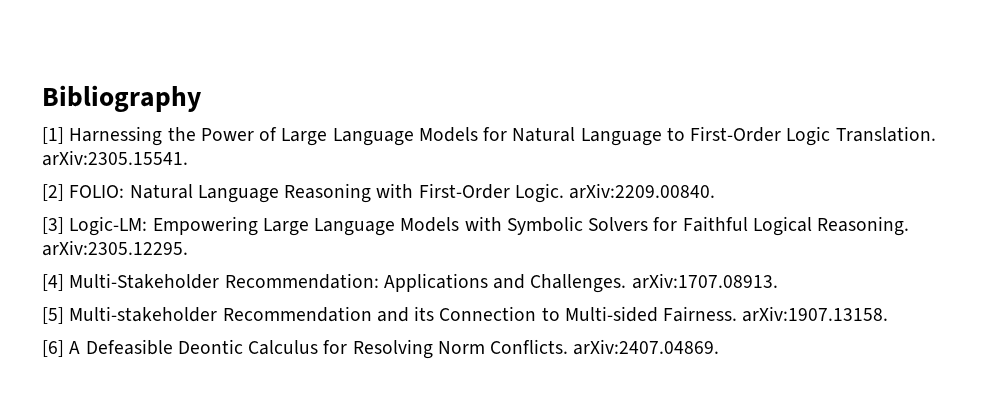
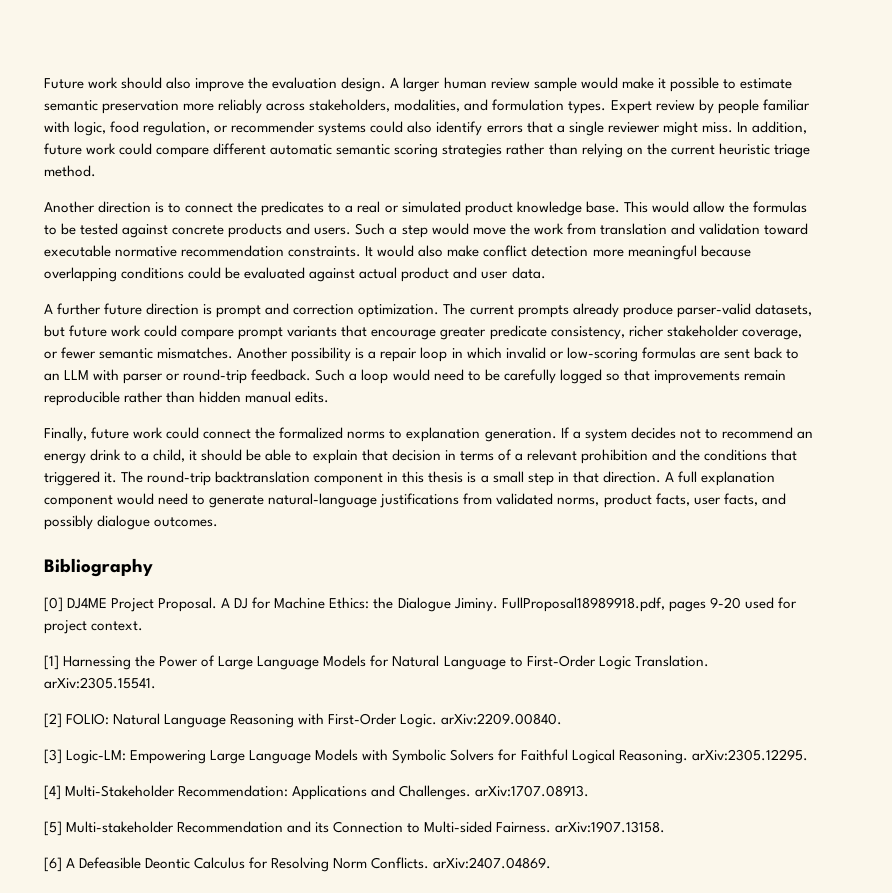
+ Future work should also improve the evaluation design. A larger human review sample would make it possible to estimate semantic preservation more reliably across stakeholders, modalities, and formulation types. Expert review by people familiar with logic, food regulation, or recommender systems could also identify errors that a single reviewer might miss. In addition, future work could compare different automatic semantic scoring strategies rather than relying on the current heuristic triage method.
+ Another direction is to connect the predicates to a real or simulated product knowledge base. This would allow the formulas to be tested against concrete products and users. Such a step would move the work from translation and validation toward executable normative recommendation constraints. It would also make conflict detection more meaningful because overlapping conditions could be evaluated against actual product and user data.
+ A further future direction is prompt and correction optimization. The current prompts already produce parser-valid datasets, but future work could compare prompt variants that encourage greater predicate consistency, richer stakeholder coverage, or fewer semantic mismatches. Another possibility is a repair loop in which invalid or low-scoring formulas are sent back to an LLM with parser or round-trip feedback. Such a loop would need to be carefully logged so that improvements remain reproducible rather than hidden manual edits.
+ Finally, future work could connect the formalized norms to explanation generation. If a system decides not to recommend an energy drink to a child, it should be able to explain that decision in terms of a relevant prohibition and the conditions that triggered it. The round-trip backtranslation component in this thesis is a small step in that direction. A full explanation component would need to generate natural-language justifications from validated norms, product facts, user facts, and possibly dialogue outcomes.
  Bibliography
+ [0] DJ4ME Project Proposal. A DJ for Machine Ethics: the Dialogue Jiminy. FullProposal18989918.pdf, pages 9-20 used for project context.

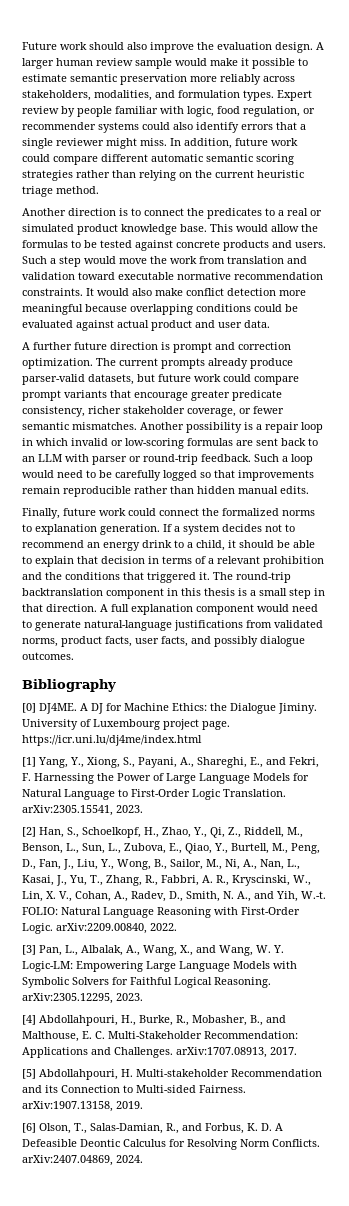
- [0] DJ4ME Project Proposal.
+ [0] DJ4ME.
- FullProposal18989918.pdf, pages 9-20 used for project context.
- [1] Harnessing the Power of Large Language Models for Natural Language to First-Order Logic Translation. arXiv:2305.15541.
+ University of Luxembourg project page. https://icr.uni.lu/dj4me/index.html
+ [1] Yang, Y., Xiong, S., Payani, A., Shareghi, E., and Fekri, F. Harnessing the Power of Large Language Models for Natural Language to First-Order Logic Translation. arXiv:2305.15541, 2023.
- [2] FOLIO: Natural Language Reasoning with First-Order Logic. arXiv:2209.00840.
+ [2] Han, S., Schoelkopf, H., Zhao, Y., Qi, Z., Riddell, M., Benson, L., Sun, L., Zubova, E., Qiao, Y., Burtell, M., Peng, D., Fan, J., Liu, Y., Wong, B., Sailor, M., Ni, A., Nan, L., Kasai, J., Yu, T., Zhang, R., Fabbri, A. R., Kryscinski, W., Lin, X. V., Cohan, A., Radev, D., Smith, N. A., and Yih, W.-t. FOLIO: Natural Language Reasoning with First-Order Logic. arXiv:2209.00840, 2022.
- [3] Logic-LM: Empowering Large Language Models with Symbolic Solvers for Faithful Logical Reasoning. arXiv:2305.12295.
+ [3] Pan, L., Albalak, A., Wang, X., and Wang, W. Y. Logic-LM: Empowering Large Language Models with Symbolic Solvers for Faithful Logical Reasoning. arXiv:2305.12295, 2023.
- [4] Multi-Stakeholder Recommendation: Applications and Challenges. arXiv:1707.08913.
+ [4] Abdollahpouri, H., Burke, R., Mobasher, B., and Malthouse, E. C. Multi-Stakeholder Recommendation: Applications and Challenges. arXiv:1707.08913, 2017.
- [5] Multi-stakeholder Recommendation and its Connection to Multi-sided Fairness. arXiv:1907.13158.
+ [5] Abdollahpouri, H. Multi-stakeholder Recommendation and its Connection to Multi-sided Fairness. arXiv:1907.13158, 2019.
- [6] A Defeasible Deontic Calculus for Resolving Norm Conflicts. arXiv:2407.04869.
+ [6] Olson, T., Salas-Damian, R., and Forbus, K. D. A Defeasible Deontic Calculus for Resolving Norm Conflicts. arXiv:2407.04869, 2024.

